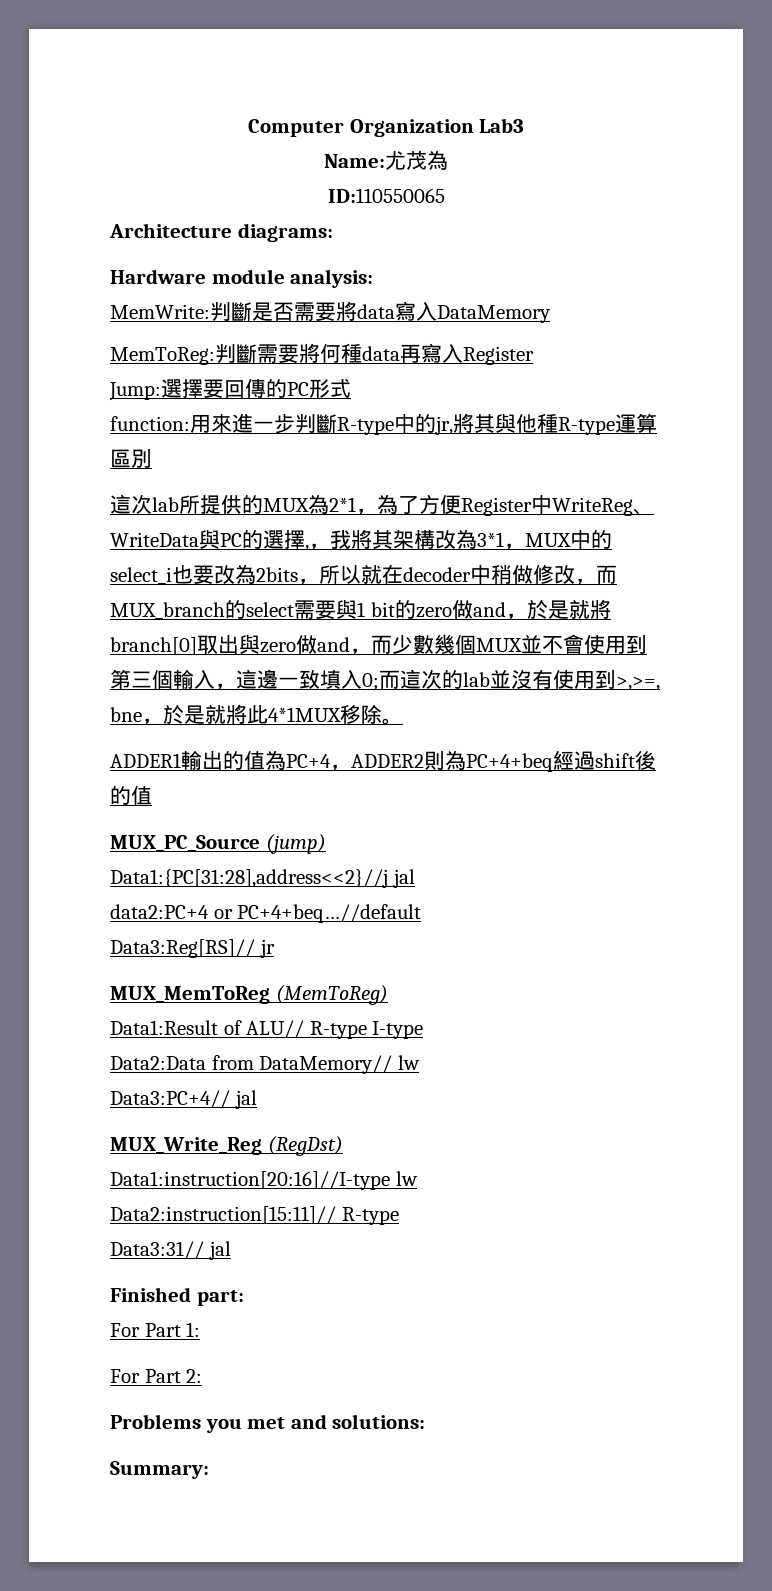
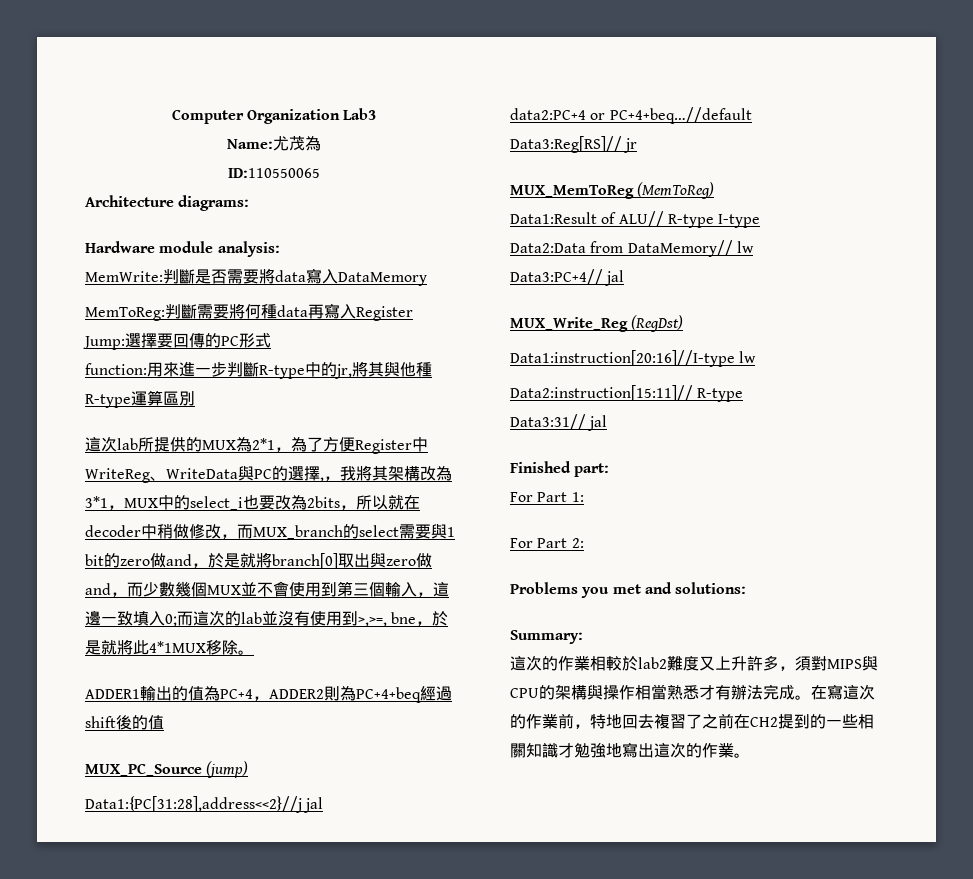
+ 這次的作業相較於lab2難度又上升許多，須對MIPS與CPU的架構與操作相當熟悉才有辦法完成。在寫這次的作業前，特地回去複習了之前在CH2提到的一些相關知識才勉強地寫出這次的作業。

